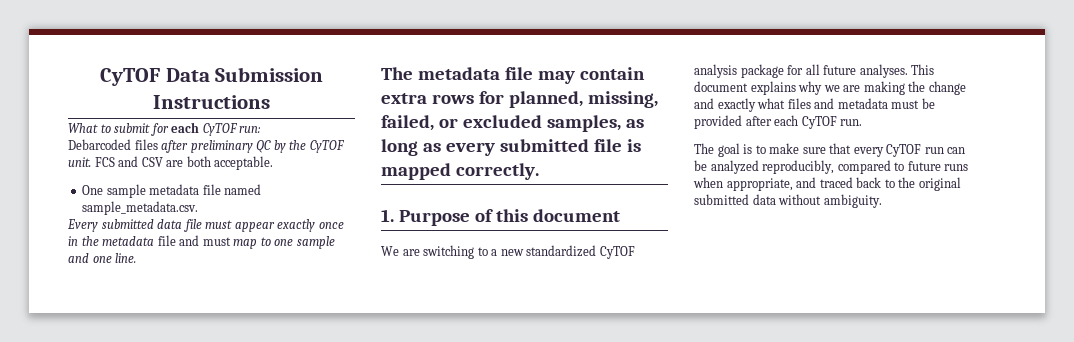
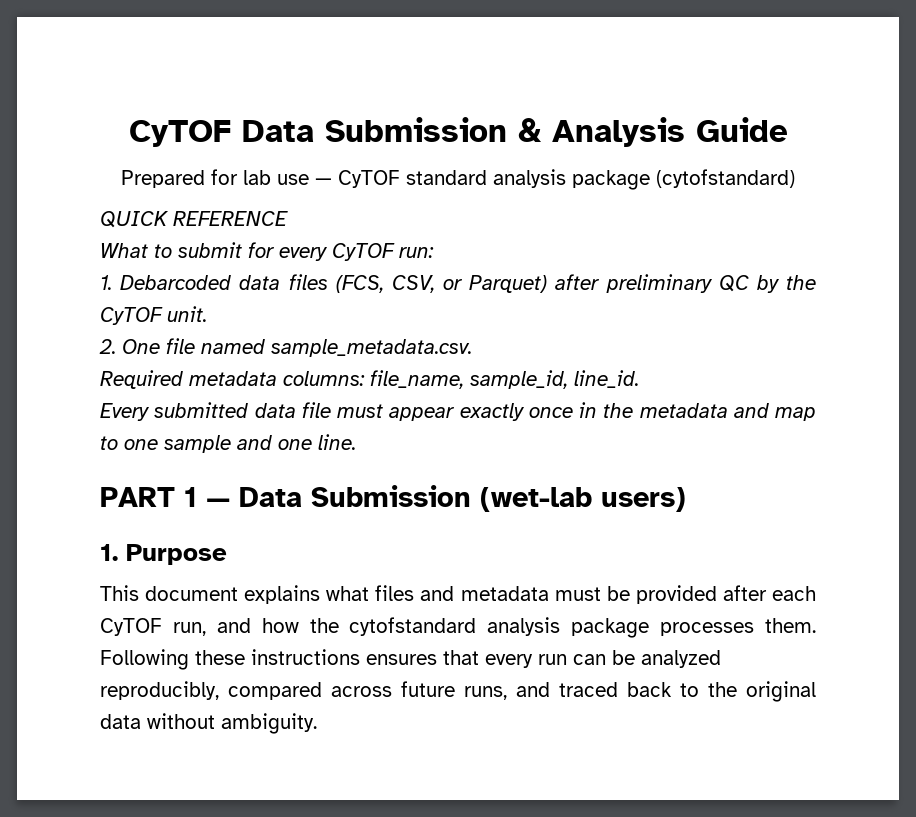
- CyTOF Data Submission Instructions
+ CyTOF Data Submission & Analysis Guide
+ Prepared for lab use — CyTOF standard analysis package (cytofstandard)
+ QUICK REFERENCE
- What to submit for each CyTOF run:
+ What to submit for every CyTOF run:
- Debarcoded files after preliminary QC by the CyTOF unit. FCS and CSV are both acceptable.
- One sample metadata file named sample_metadata.csv.
+ 1. Debarcoded data files (FCS, CSV, or Parquet) after preliminary QC by the CyTOF unit.
+ 2. One file named sample_metadata.csv.
+ Required metadata columns: file_name, sample_id, line_id.
- Every submitted data file must appear exactly once in the metadata file and must map to one sample and one line.
+ Every submitted data file must appear exactly once in the metadata and map to one sample and one line.
- The metadata file may contain extra rows for planned, missing, failed, or excluded samples, as long as every submitted file is mapped correctly.
- 1. Purpose of this document
- We are switching to a new standardized CyTOF analysis package for all future analyses. This document explains why we are making the change and exactly what files and metadata must be provided after each CyTOF run.
- The goal is to make sure that every CyTOF run can be analyzed reproducibly, compared to future runs when appropriate, and traced back to the original submitted data without ambiguity.
+ PART 1 — Data Submission (wet-lab users)
+ 1. Purpose
+ This document explains what files and metadata must be provided after each CyTOF run, and how the cytofstandard analysis package processes them. Following these instructions ensures that every run can be analyzed reproducibly, compared across future runs, and traced back to the original data without ambiguity.

